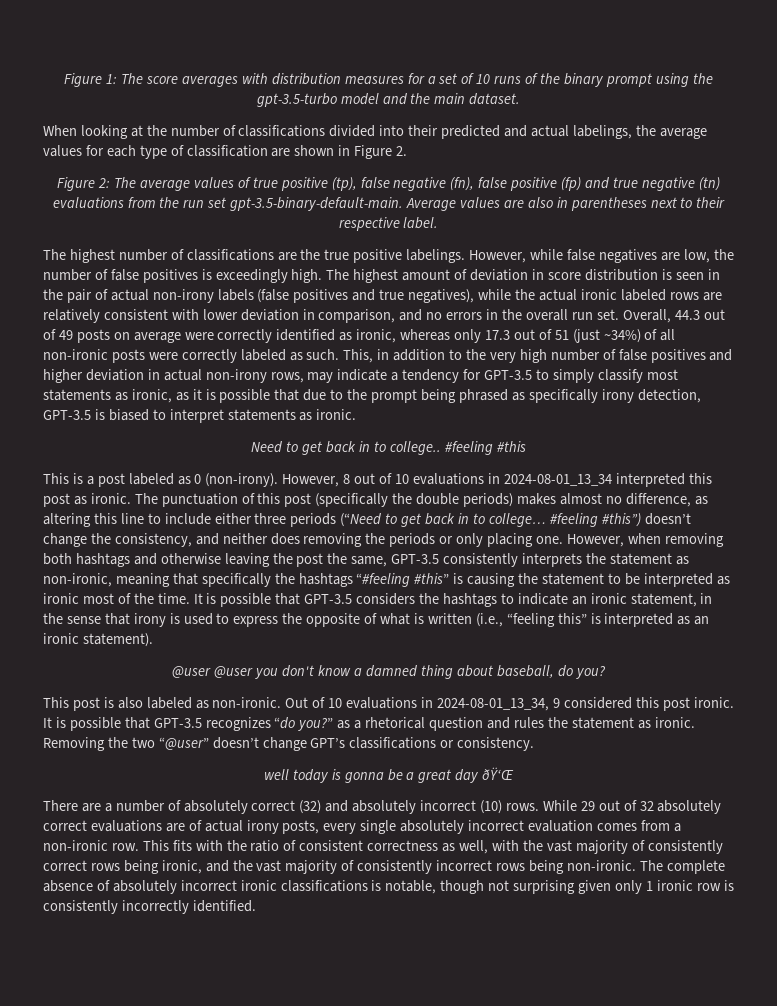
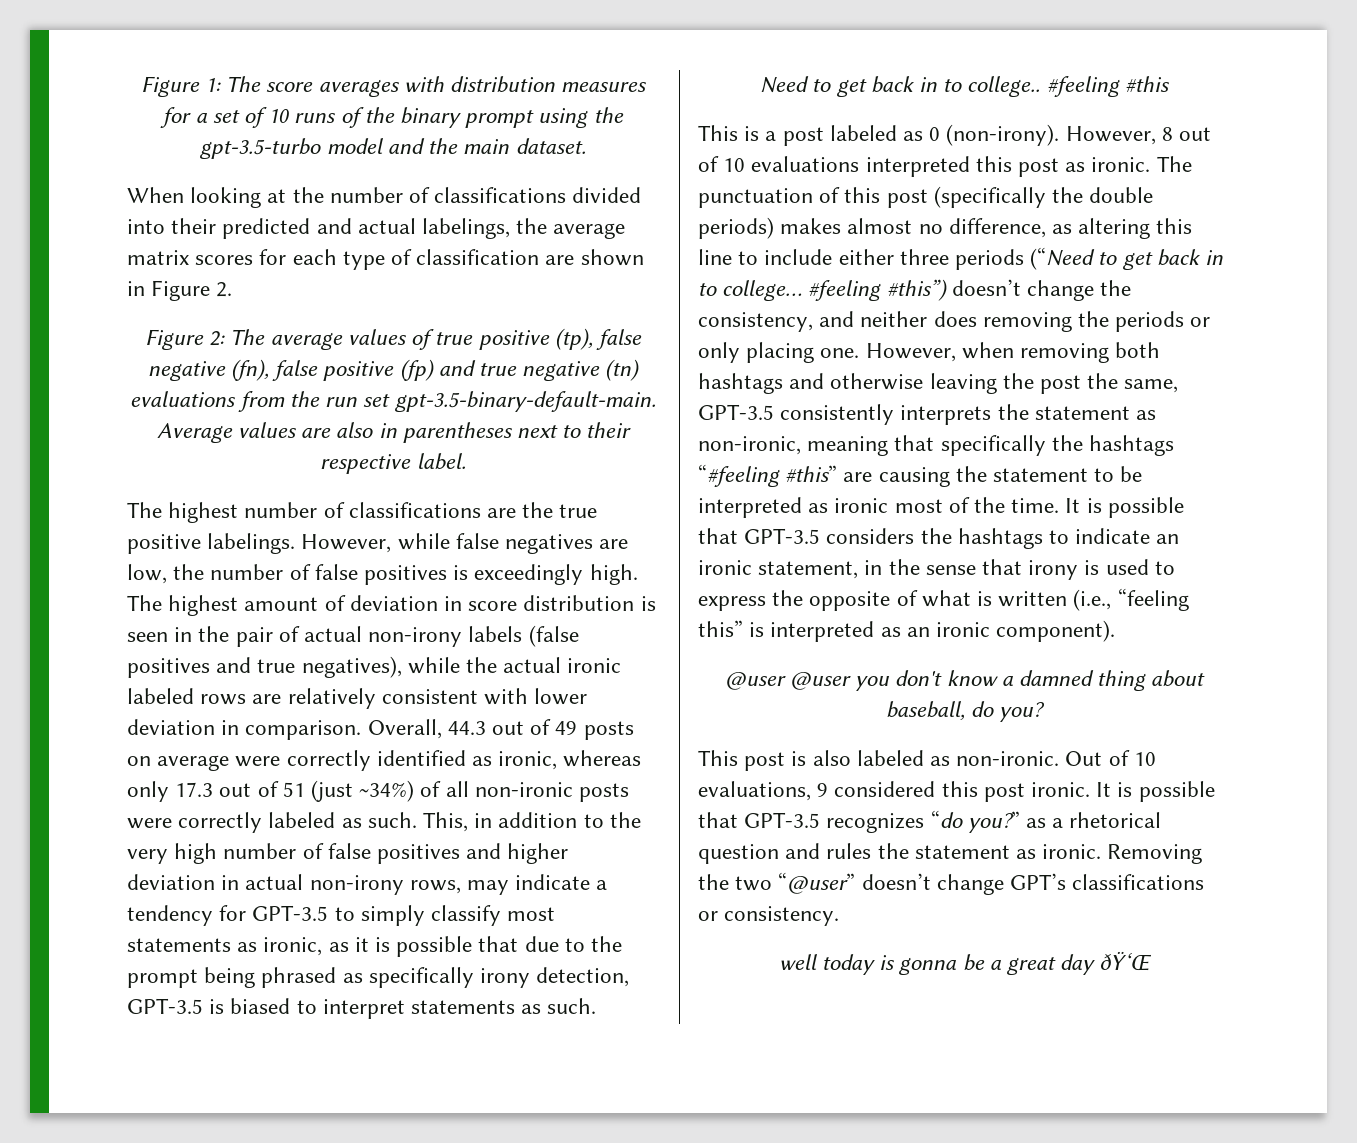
- When looking at the number of classifications divided into their predicted and actual labelings, the average values for each type of classification are shown in Figure 2.
+ When looking at the number of classifications divided into their predicted and actual labelings, the average matrix scores for each type of classification are shown in Figure 2.
- The highest amount of deviation in score distribution is seen in the pair of actual non-irony labels (false positives and true negatives), while the actual ironic labeled rows are relatively consistent with lower deviation in comparison, and no errors in the overall run set.
+ The highest amount of deviation in score distribution is seen in the pair of actual non-irony labels (false positives and true negatives), while the actual ironic labeled rows are relatively consistent with lower deviation in comparison.
- This, in addition to the very high number of false positives and higher deviation in actual non-irony rows, may indicate a tendency for GPT-3.5 to simply classify most statements as ironic, as it is possible that due to the prompt being phrased as specifically irony detection, GPT-3.5 is biased to interpret statements as ironic.
+ This, in addition to the very high number of false positives and higher deviation in actual non-irony rows, may indicate a tendency for GPT-3.5 to simply classify most statements as ironic, as it is possible that due to the prompt being phrased as specifically irony detection, GPT-3.5 is biased to interpret statements as such.
- However, 8 out of 10 evaluations in 2024-08-01_13_34 interpreted this post as ironic.
+ However, 8 out of 10 evaluations interpreted this post as ironic.
- However, when removing both hashtags and otherwise leaving the post the same, GPT-3.5 consistently interprets the statement as non-ironic, meaning that specifically the hashtags “#feeling #this” is causing the statement to be interpreted as ironic most of the time.
+ However, when removing both hashtags and otherwise leaving the post the same, GPT-3.5 consistently interprets the statement as non-ironic, meaning that specifically the hashtags “#feeling #this” are causing the statement to be interpreted as ironic most of the time.
- It is possible that GPT-3.5 considers the hashtags to indicate an ironic statement, in the sense that irony is used to express the opposite of what is written (i.e., “feeling this” is interpreted as an ironic statement).
+ It is possible that GPT-3.5 considers the hashtags to indicate an ironic statement, in the sense that irony is used to express the opposite of what is written (i.e., “feeling this” is interpreted as an ironic component).
- Out of 10 evaluations in 2024-08-01_13_34, 9 considered this post ironic.
+ Out of 10 evaluations, 9 considered this post ironic.
- There are a number of absolutely correct (32) and absolutely incorrect (10) rows. While 29 out of 32 absolutely correct evaluations are of actual irony posts, every single absolutely incorrect evaluation comes from a non-ironic row. This fits with the ratio of consistent correctness as well, with the vast majority of consistently correct rows being ironic, and the vast majority of consistently incorrect rows being non-ironic. The complete absence of absolutely incorrect ironic classifications is notable, though not surprising given only 1 ironic row is consistently incorrectly identified.

